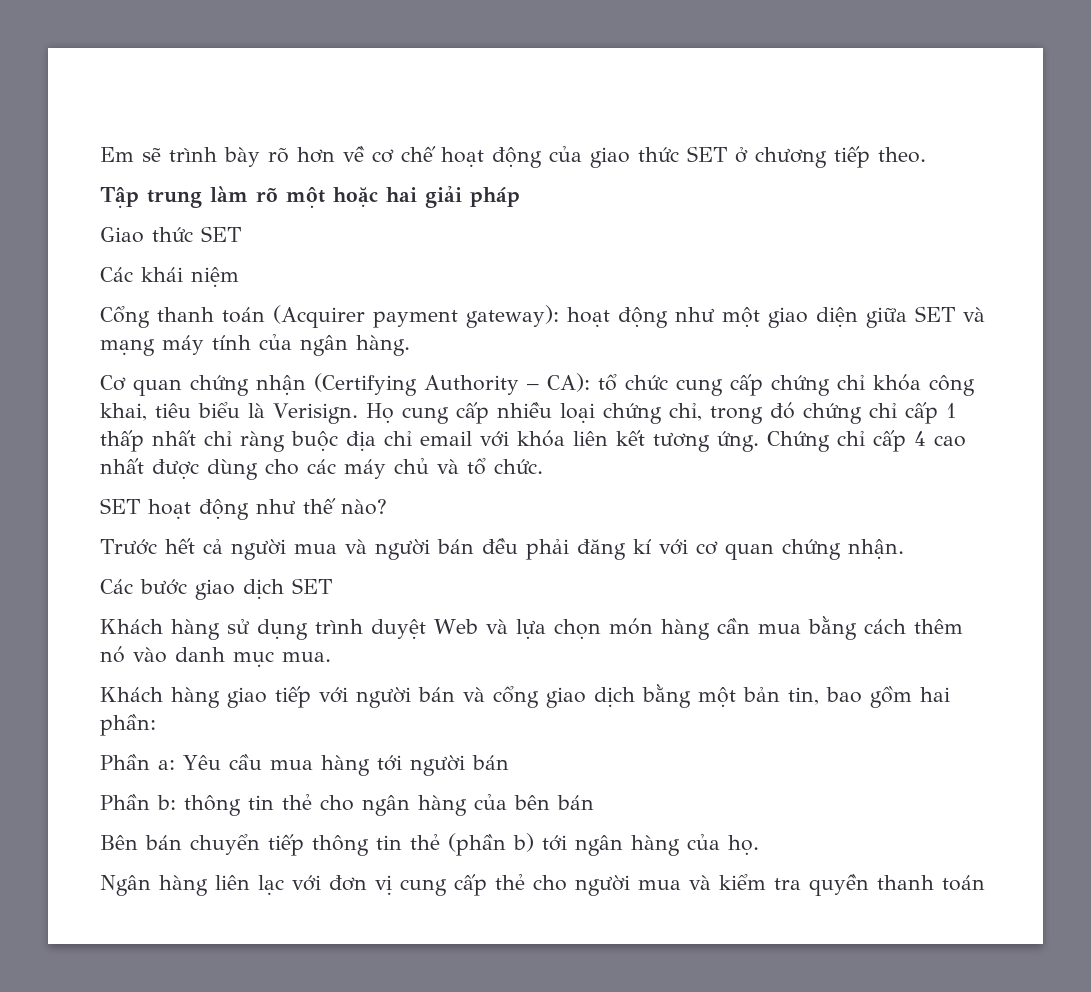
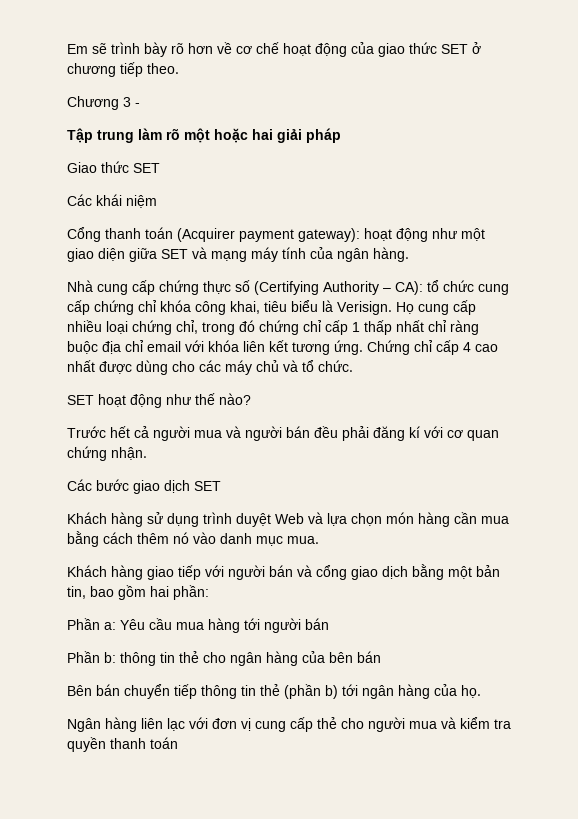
+ Chương 3 -
- Cơ quan chứng nhận (Certifying Authority – CA): tổ chức cung cấp chứng chỉ khóa công khai, tiêu biểu là Verisign.
+ Nhà cung cấp chứng thực số (Certifying Authority – CA): tổ chức cung cấp chứng chỉ khóa công khai, tiêu biểu là Verisign.

